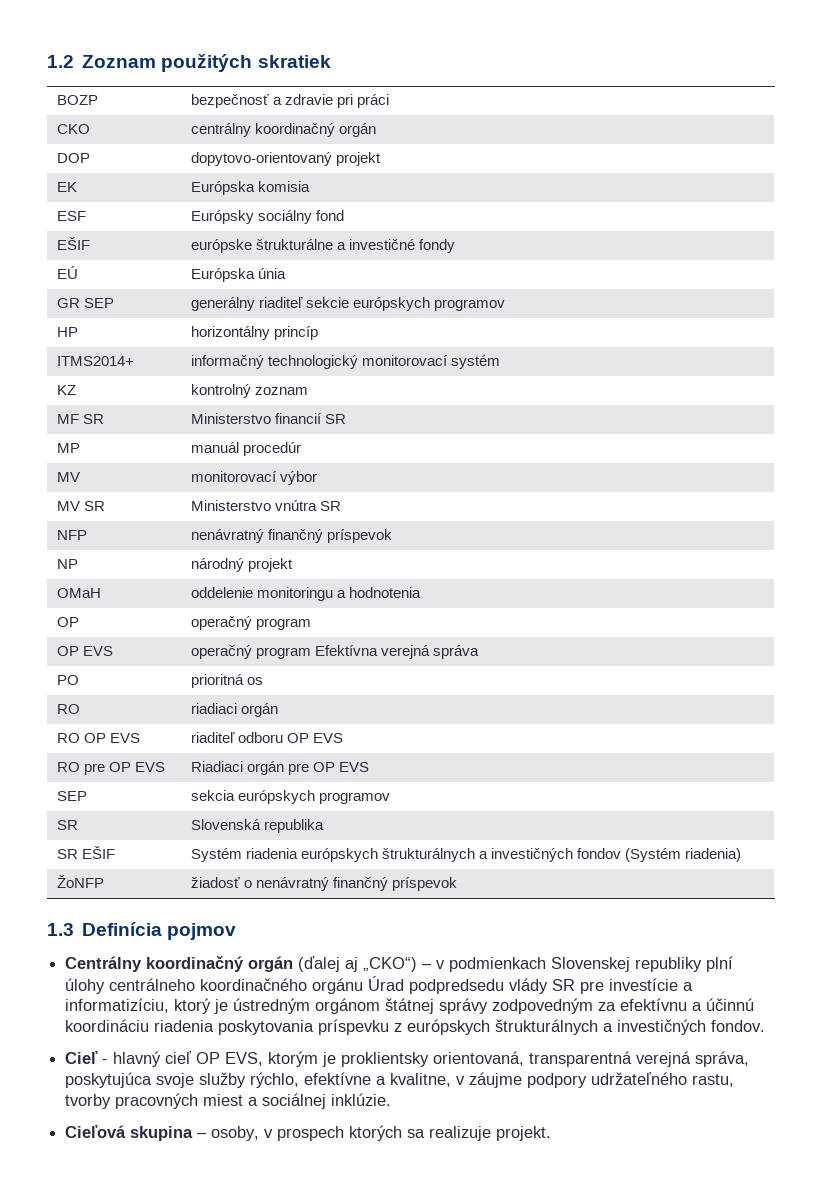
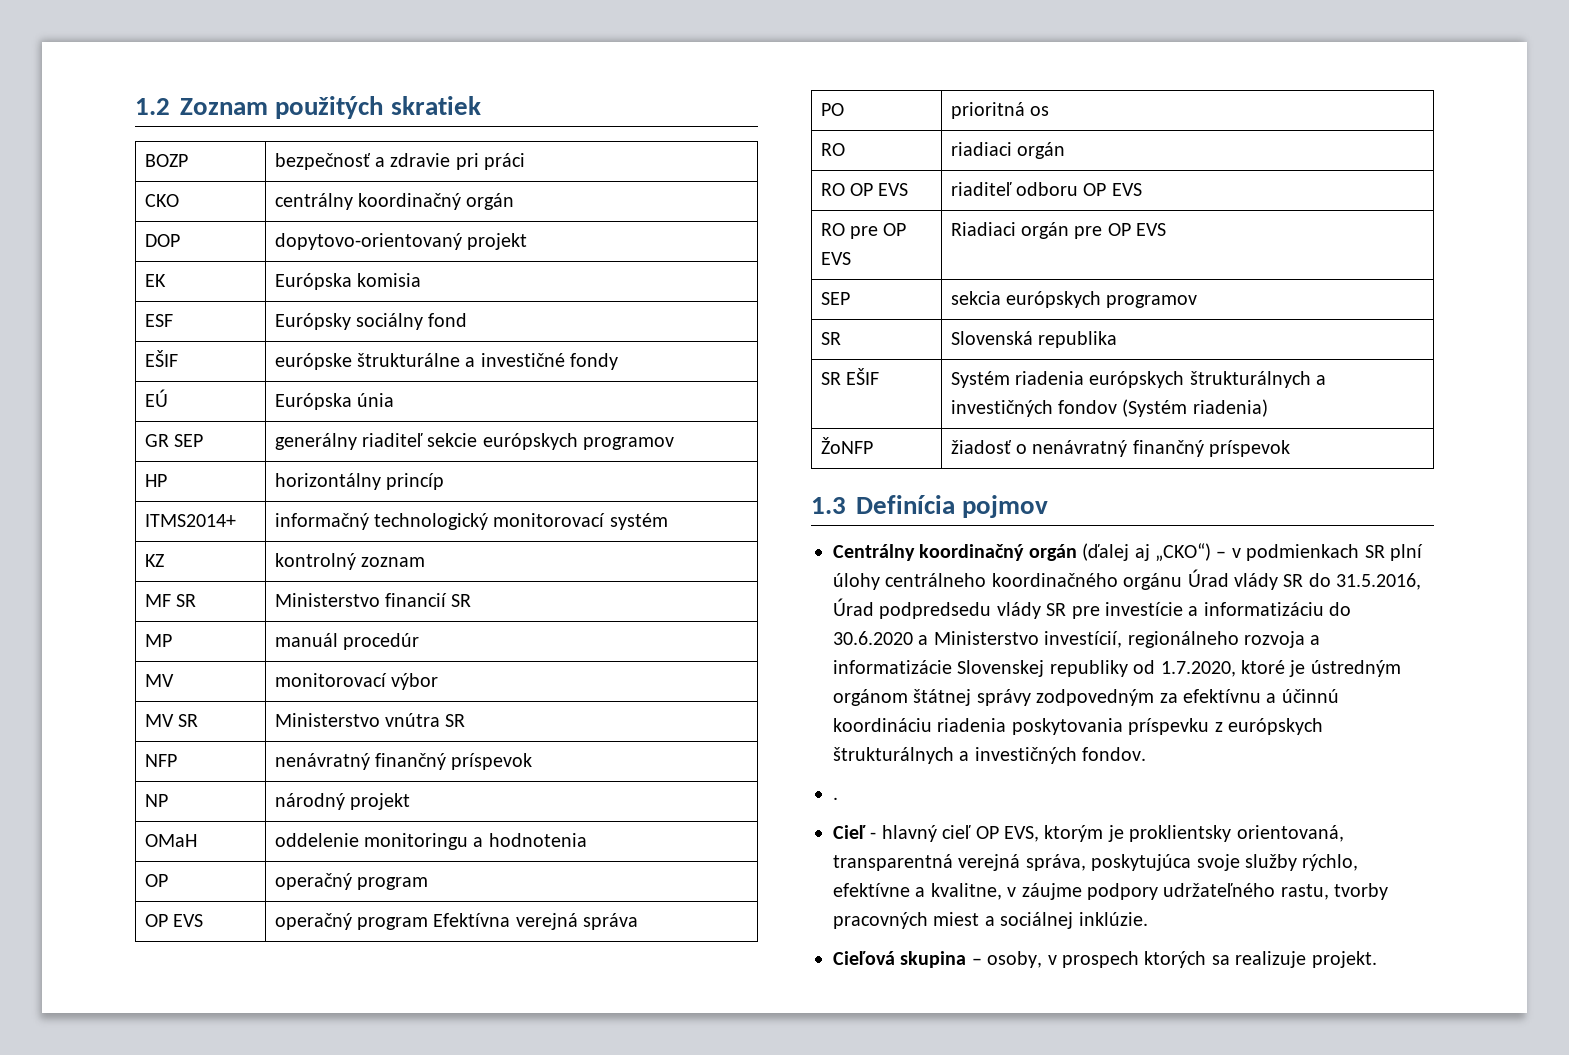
- Centrálny koordinačný orgán (ďalej aj „CKO“) – v podmienkach Slovenskej republiky plní úlohy centrálneho koordinačného orgánu Úrad podpredsedu vlády SR pre investície a informatizíciu, ktorý je ústredným orgánom štátnej správy zodpovedným za efektívnu a účinnú koordináciu riadenia poskytovania príspevku z európskych štrukturálnych a investičných fondov.
+ Centrálny koordinačný orgán (ďalej aj „CKO“) – v podmienkach SR plní úlohy centrálneho koordinačného orgánu Úrad vlády SR do 31.5.2016, Úrad podpredsedu vlády SR pre investície a informatizáciu do 30.6.2020 a Ministerstvo investícií, regionálneho rozvoja a informatizácie Slovenskej republiky od 1.7.2020, ktoré je ústredným orgánom štátnej správy zodpovedným za efektívnu a účinnú koordináciu riadenia poskytovania príspevku z európskych štrukturálnych a investičných fondov.
+ .

